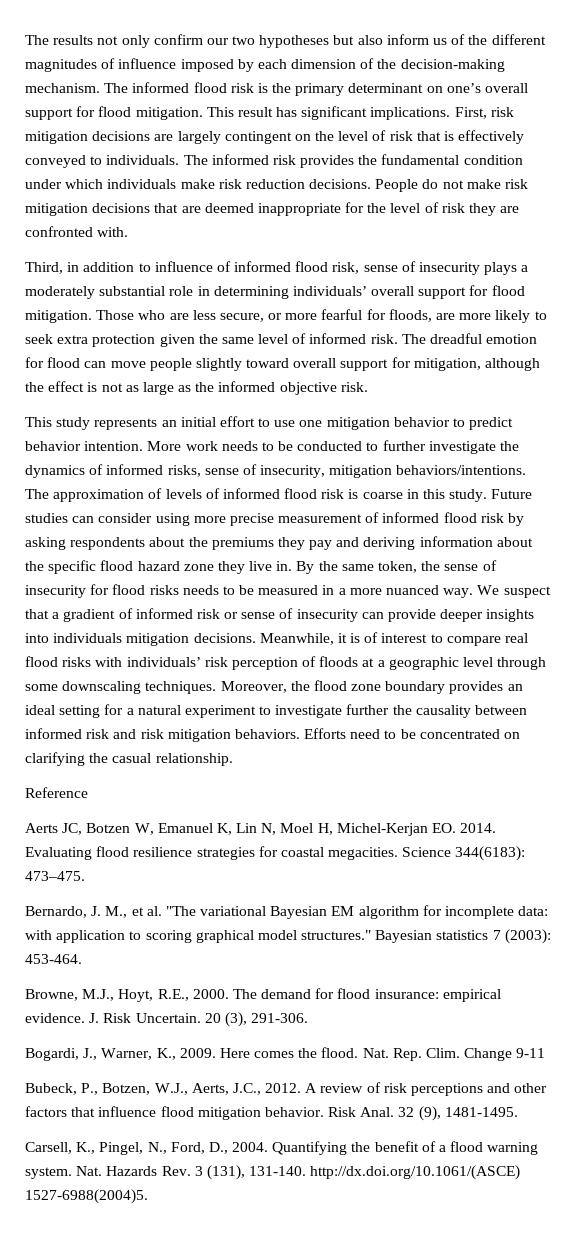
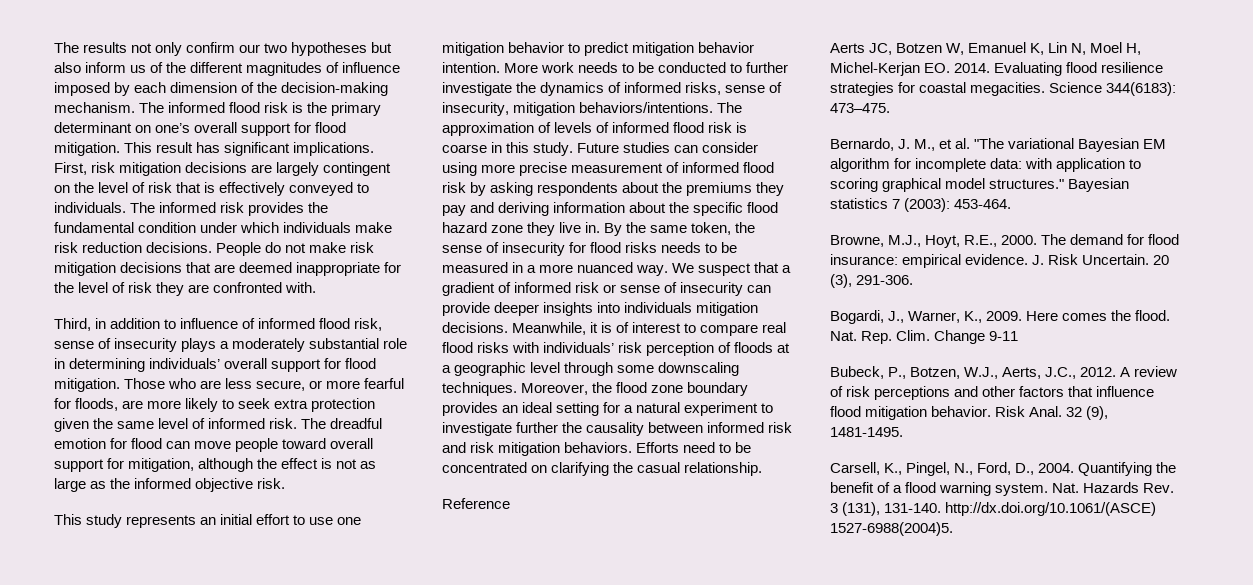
- The dreadful emotion for flood can move people slightly toward overall support for mitigation, although the effect is not as large as the informed objective risk.
+ The dreadful emotion for flood can move people toward overall support for mitigation, although the effect is not as large as the informed objective risk.
- This study represents an initial effort to use one mitigation behavior to predict behavior intention.
+ This study represents an initial effort to use one mitigation behavior to predict mitigation behavior intention.

